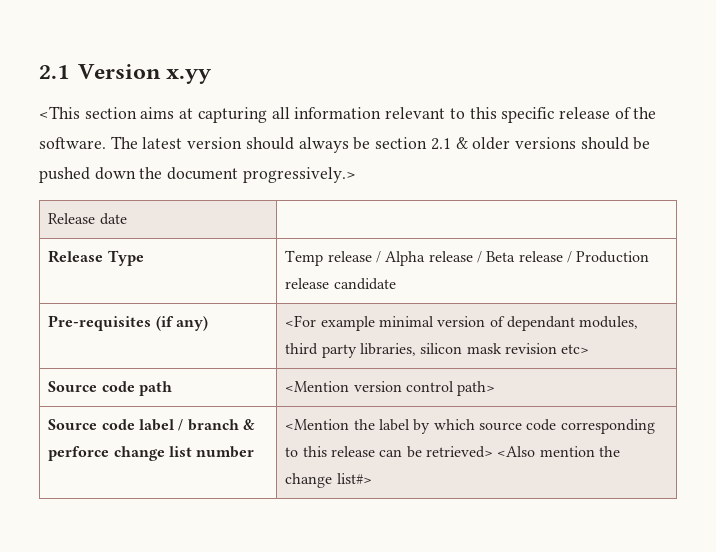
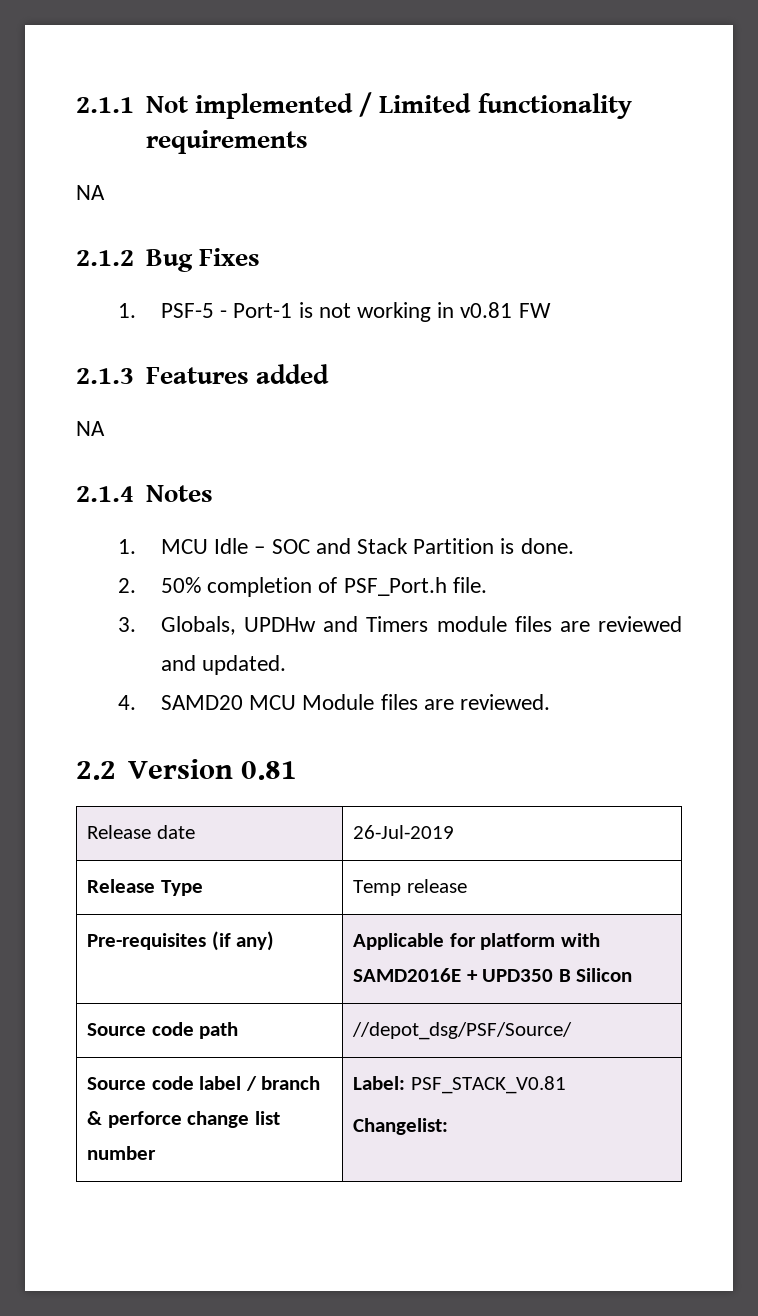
- 2.1 Version x.yy
- <This section aims at capturing all information relevant to this specific release of the software. The latest version should always be section 2.1 & older versions should be pushed down the document progressively.>
+ 2.1.1 Not implemented / Limited functionality requirements
+ NA
+ 2.1.2 Bug Fixes
+ 1. PSF-5 - Port-1 is not working in v0.81 FW
+ 2.1.3 Features added
+ NA
+ 2.1.4 Notes
+ 1. MCU Idle – SOC and Stack Partition is done.
+ 2. 50% completion of PSF_Port.h file.
+ 3. Globals, UPDHw and Timers module files are reviewed and updated.
+ 4. SAMD20 MCU Module files are reviewed.
+ 2.2 Version 0.81
- Release date |
+ Release date | 26-Jul-2019
- Release Type | Temp release / Alpha release / Beta release / Production release candidate
- Pre-requisites (if any) | <For example minimal version of dependant modules, third party libraries, silicon mask revision etc>
+ Release Type | Temp release
+ Pre-requisites (if any) | Applicable for platform with SAMD2016E + UPD350 B Silicon
- Source code path | <Mention version control path>
+ Source code path | //depot_dsg/PSF/Source/
- Source code label / branch & perforce change list number | <Mention the label by which source code corresponding to this release can be retrieved> <Also mention the change list#>
+ Source code label / branch & perforce change list number | Label: PSF_STACK_V0.81
+ Changelist:

